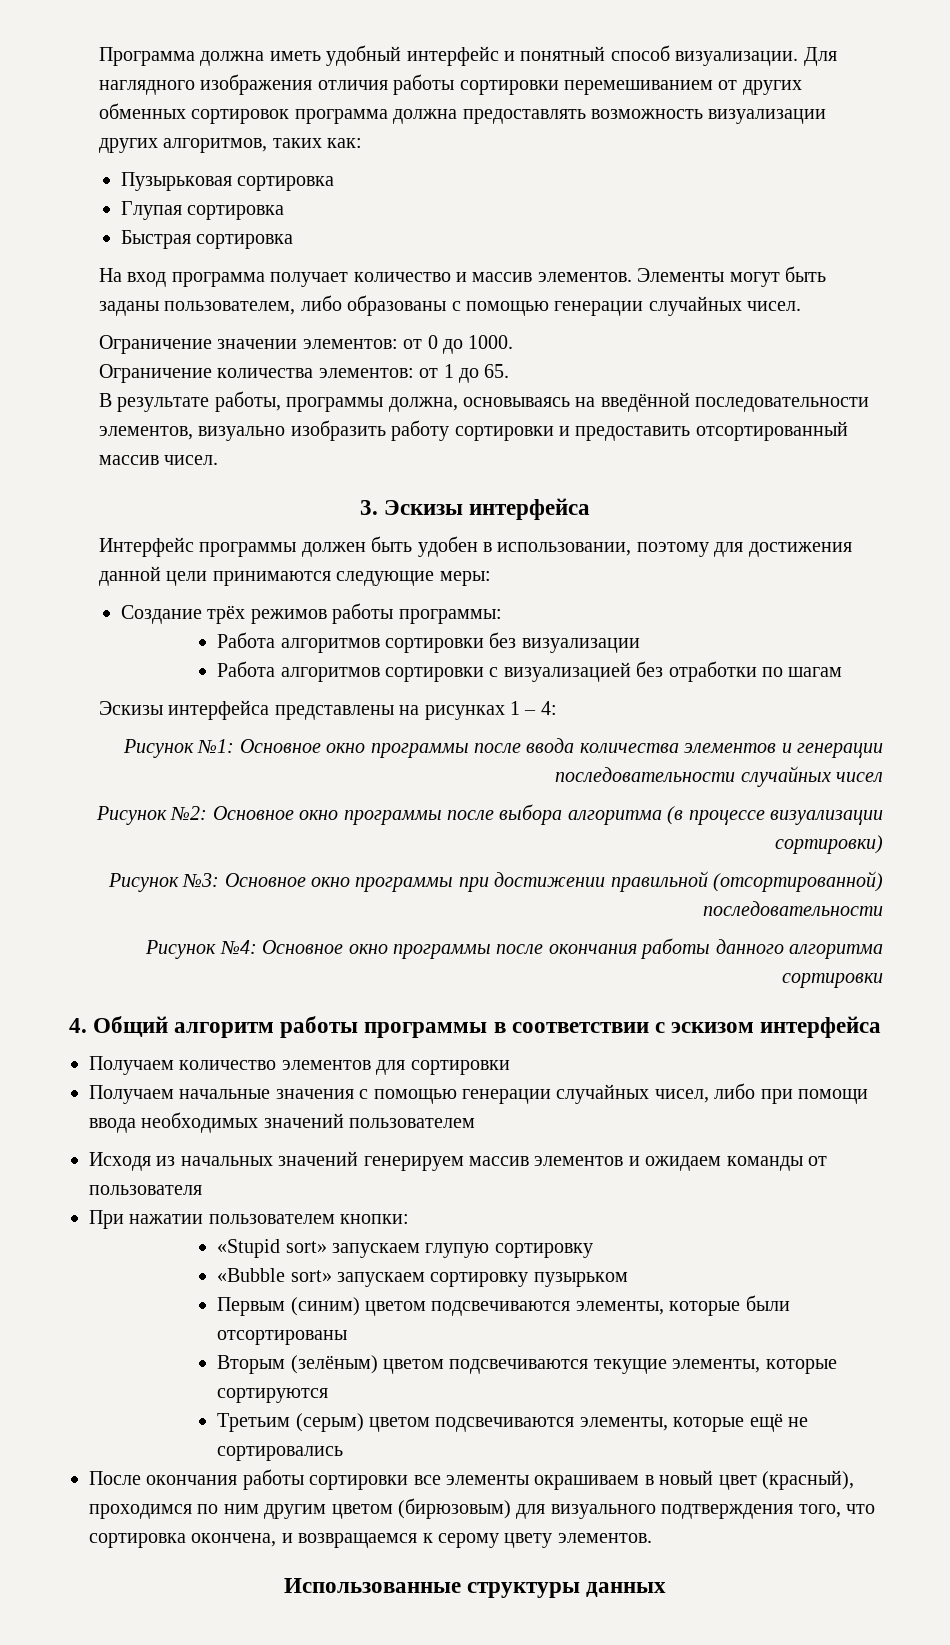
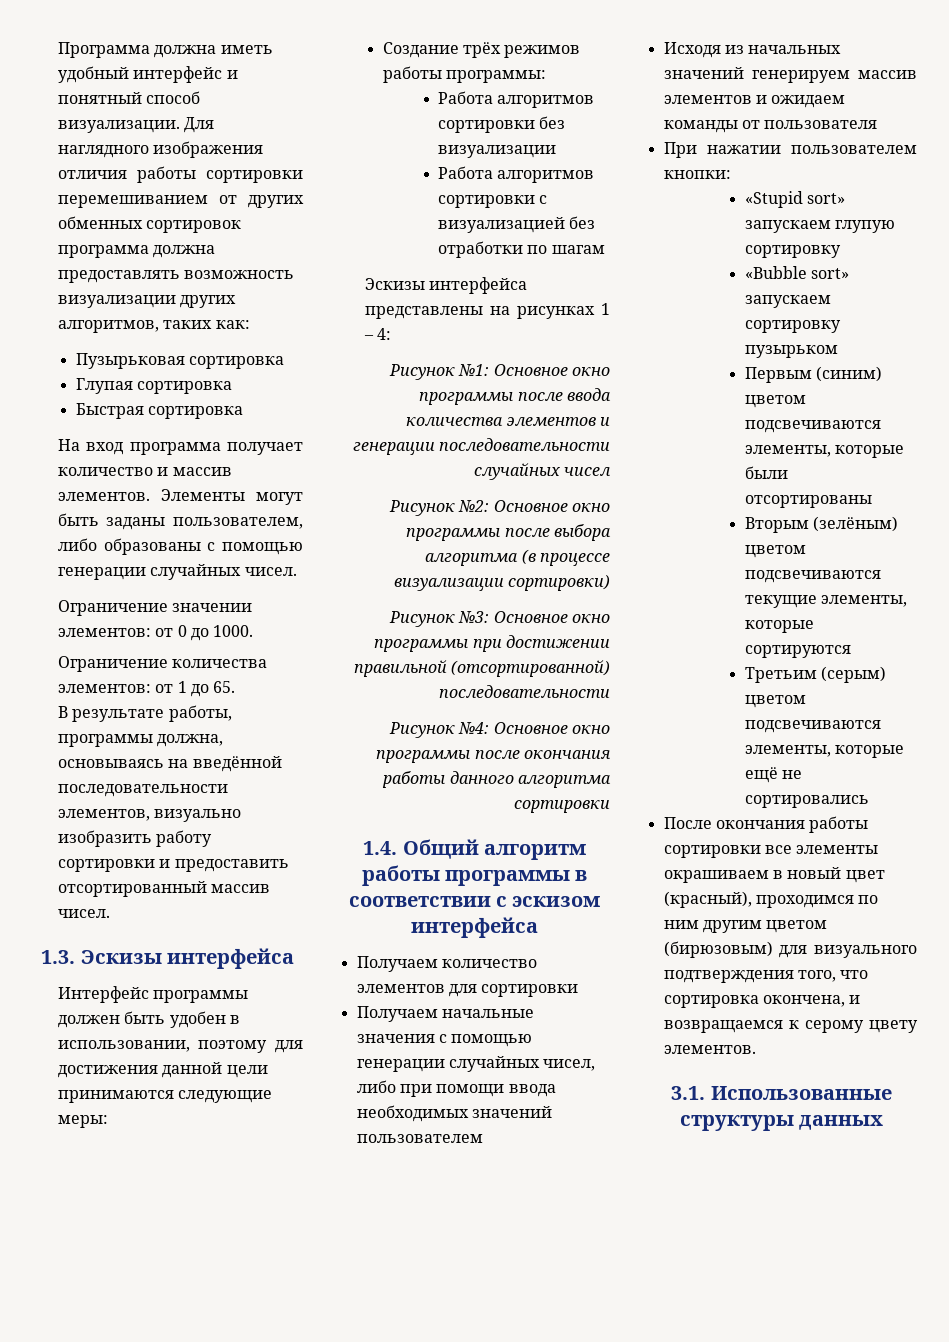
- 3. Эскизы интерфейса
+ 1.3. Эскизы интерфейса
- 4. Общий алгоритм работы программы в соответствии с эскизом интерфейса
+ 1.4. Общий алгоритм работы программы в соответствии с эскизом интерфейса
- Использованные структуры данных
+ 3.1. Использованные структуры данных

